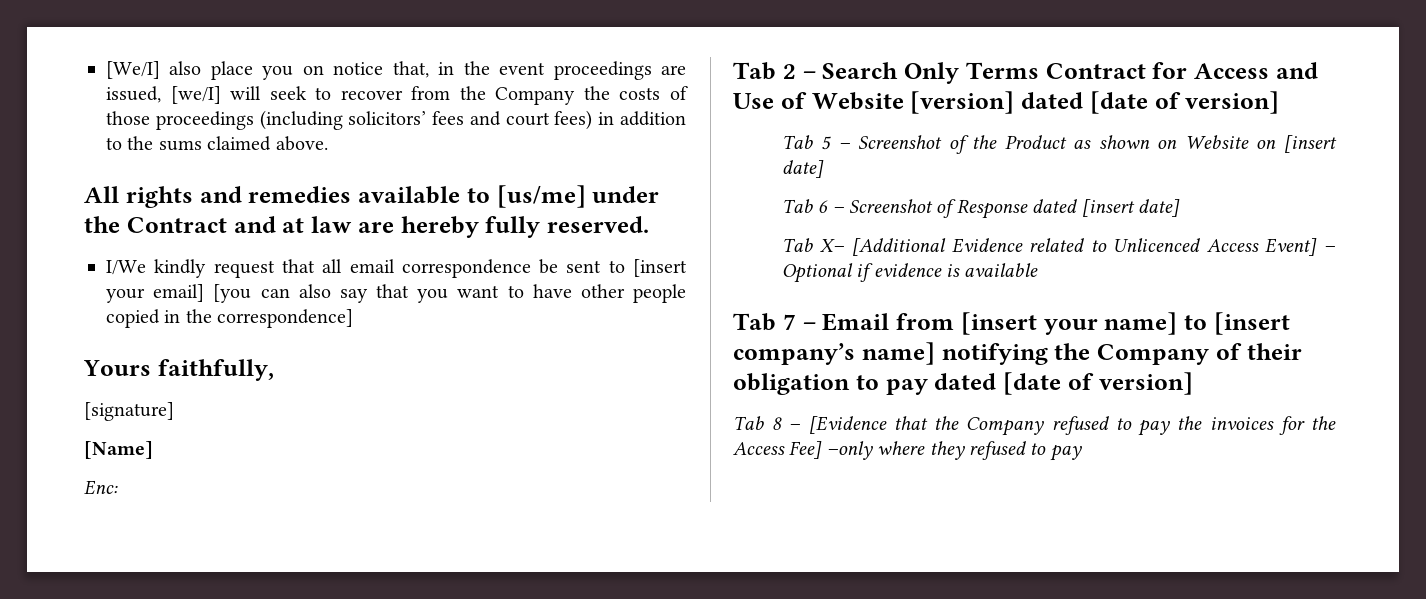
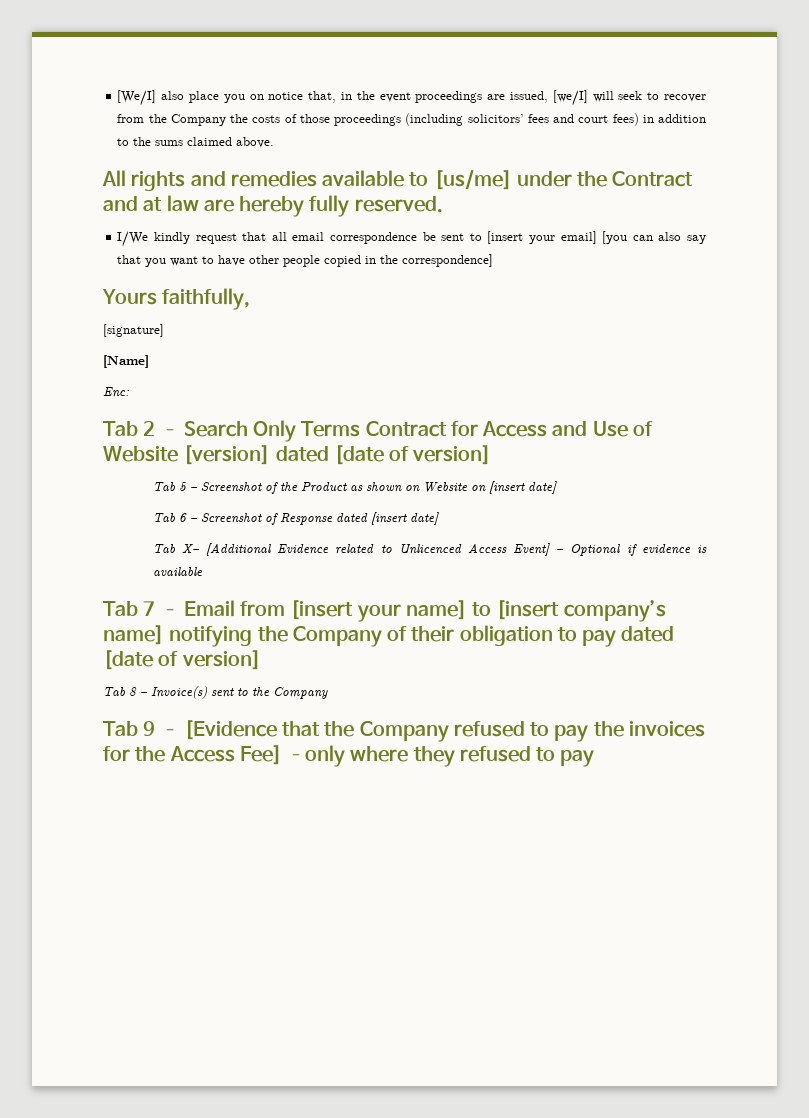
- Tab 8 – [Evidence that the Company refused to pay the invoices for the Access Fee] –only where they refused to pay
+ Tab 8 – Invoice(s) sent to the Company
+ Tab 9 – [Evidence that the Company refused to pay the invoices for the Access Fee] –only where they refused to pay

